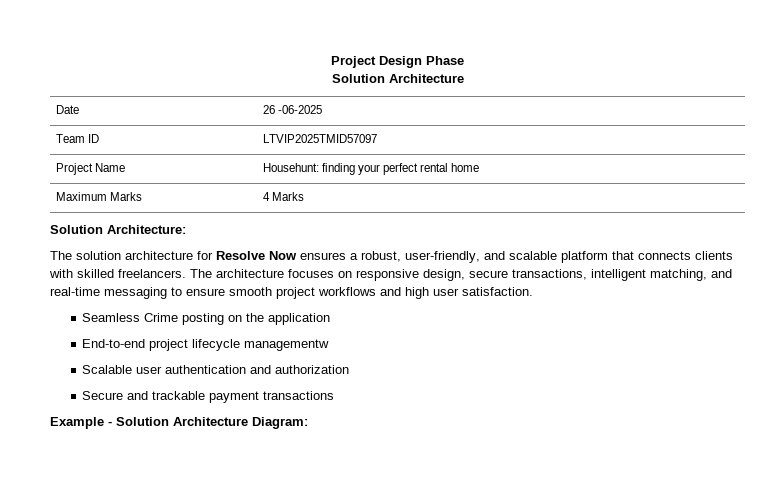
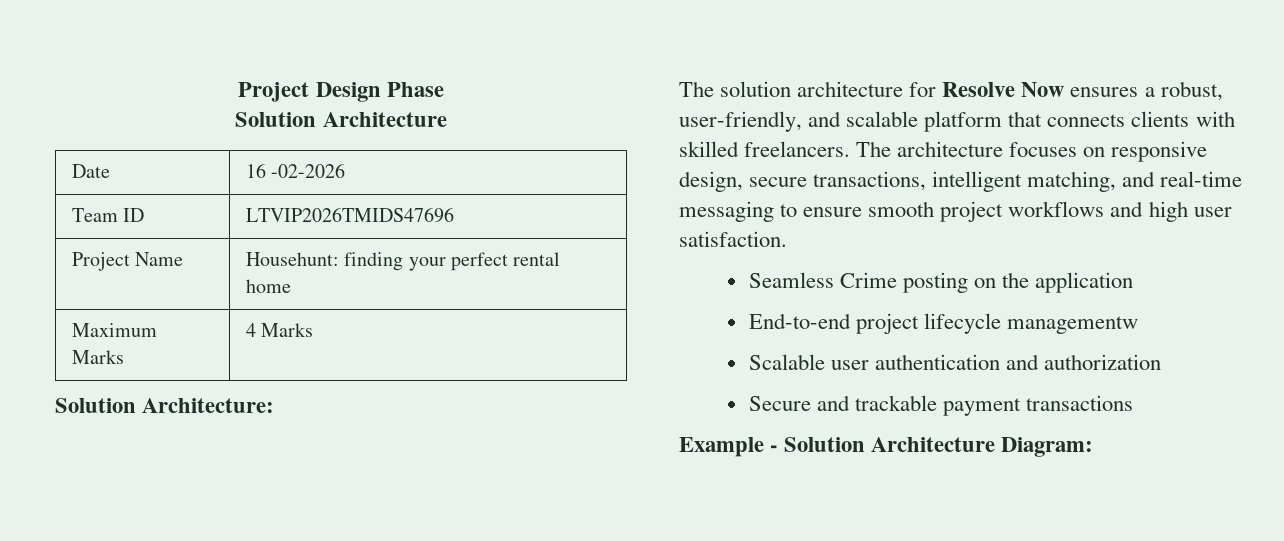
- Date | 26 -06-2025
+ Date | 16 -02-2026
- Team ID | LTVIP2025TMID57097
+ Team ID | LTVIP2026TMIDS47696

